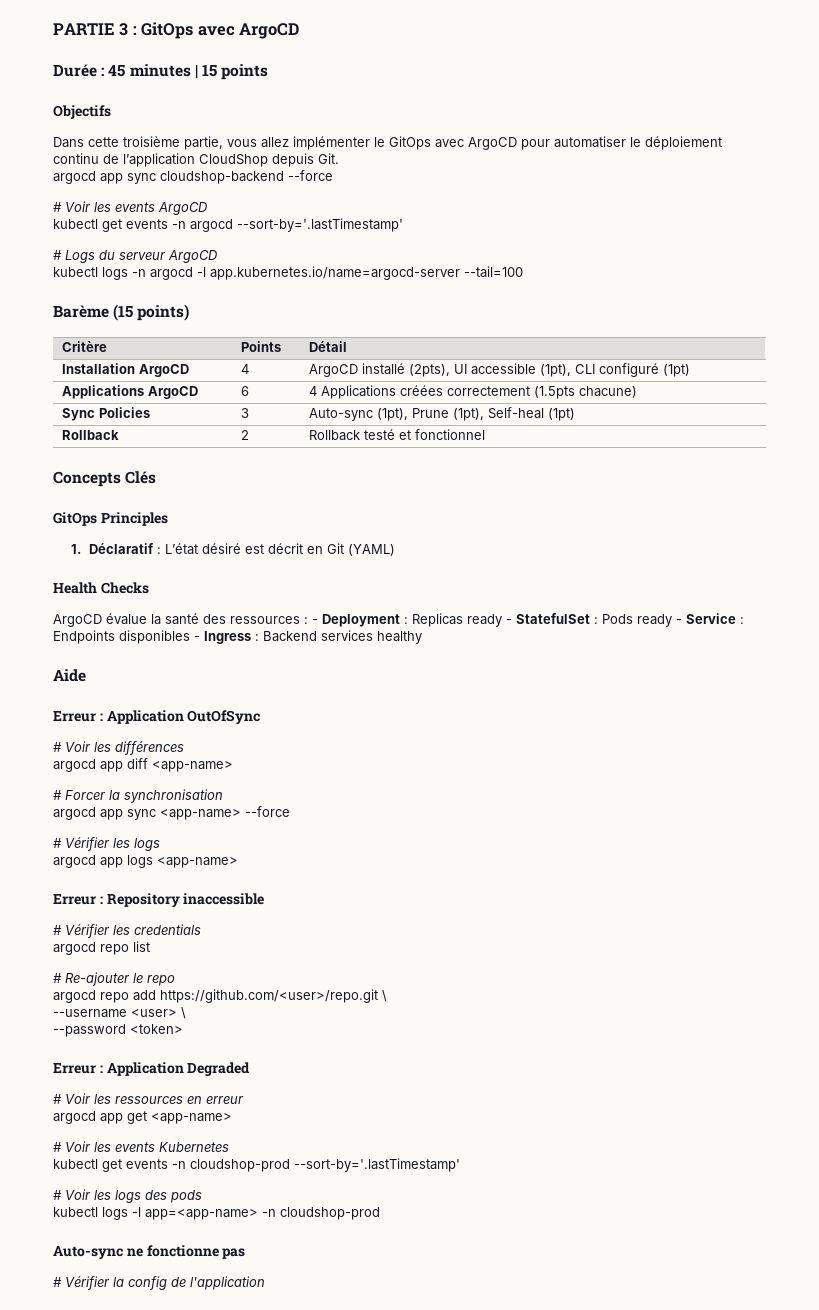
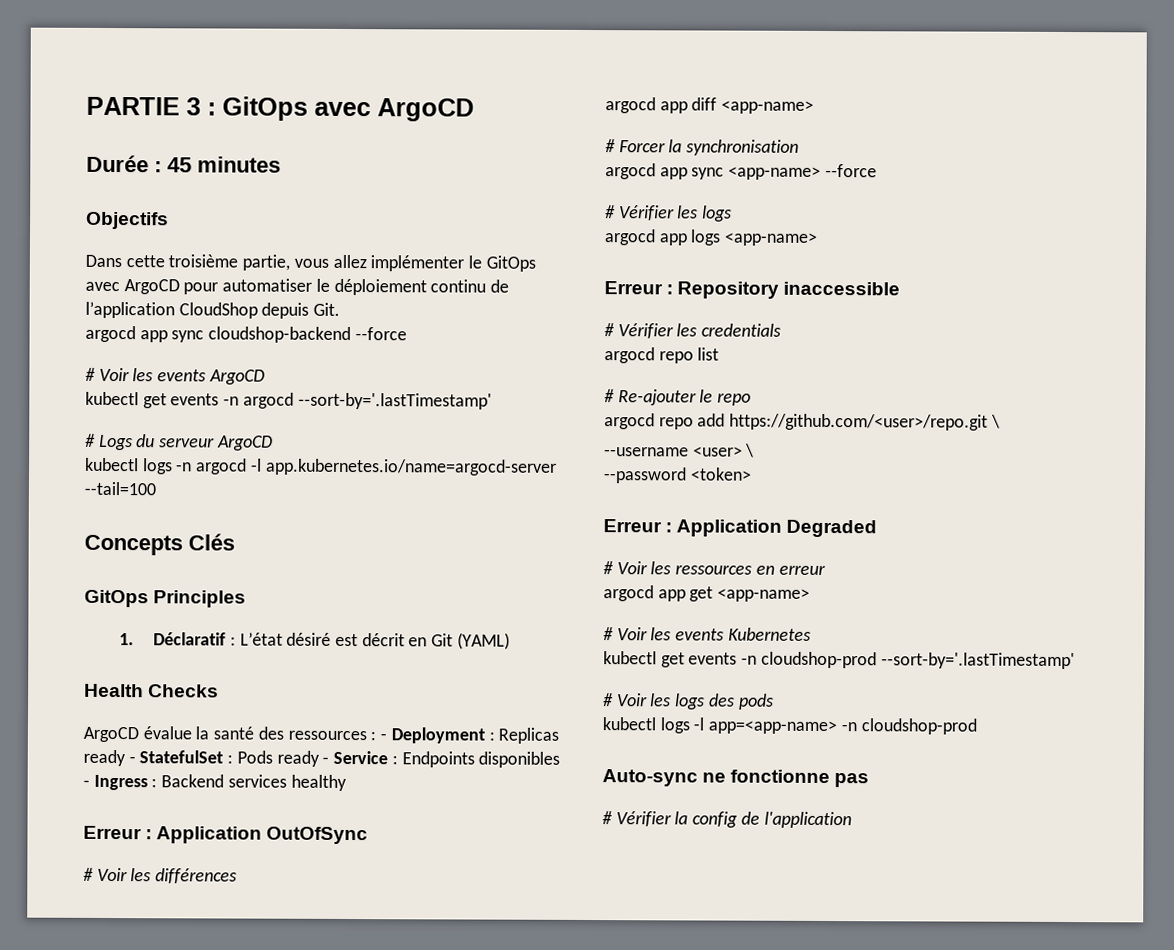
- Durée : 45 minutes | 15 points
+ Durée : 45 minutes
- Barème (15 points)
- Critère | Points | Détail
- Installation ArgoCD | 4 | ArgoCD installé (2pts), UI accessible (1pt), CLI configuré (1pt)
- Applications ArgoCD | 6 | 4 Applications créées correctement (1.5pts chacune)
- Sync Policies | 3 | Auto-sync (1pt), Prune (1pt), Self-heal (1pt)
- Rollback | 2 | Rollback testé et fonctionnel
- Aide

